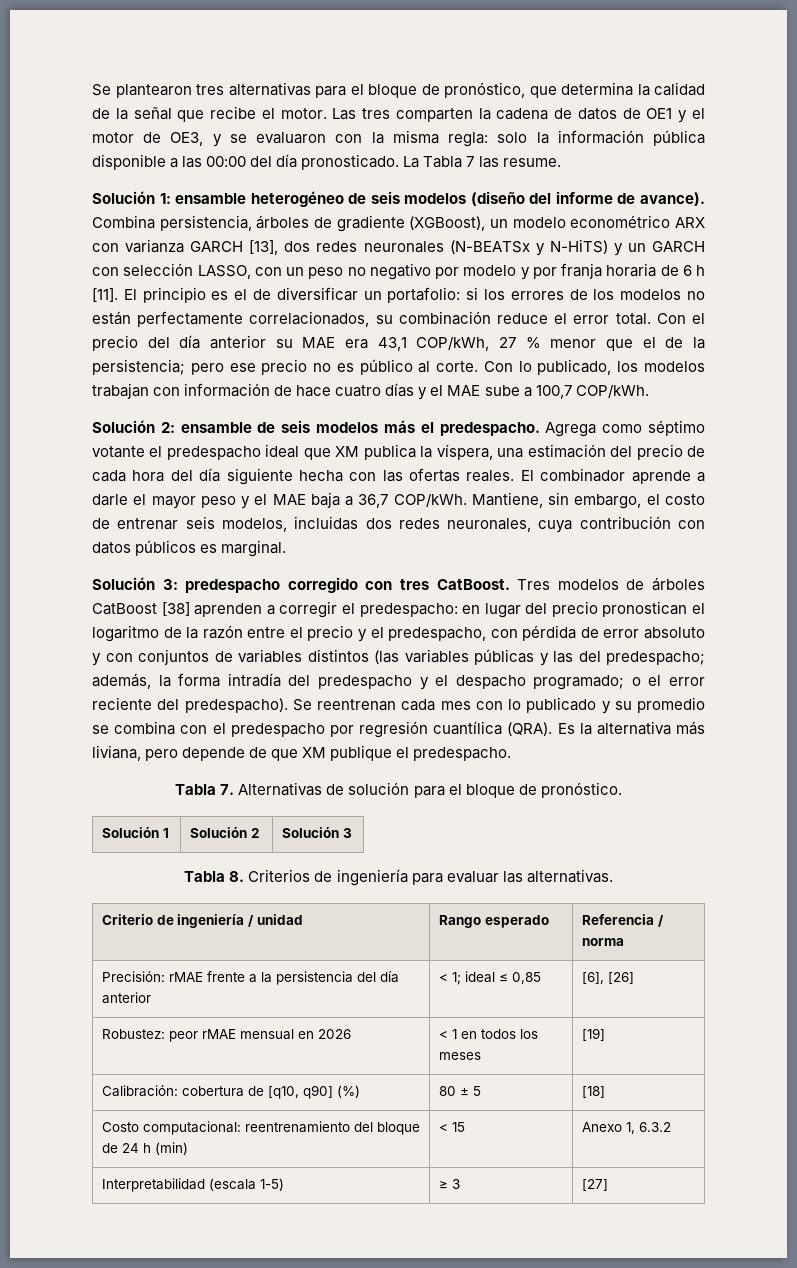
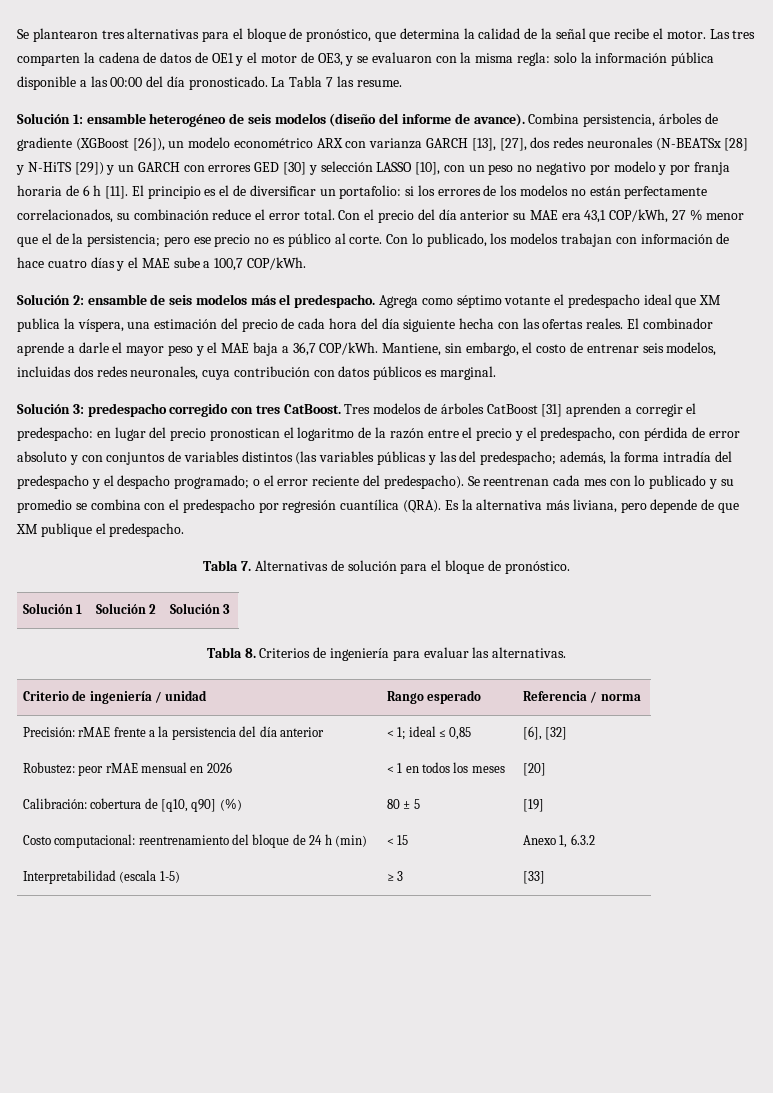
- Combina persistencia, árboles de gradiente (XGBoost), un modelo econométrico ARX con varianza GARCH [13], dos redes neuronales (N-BEATSx y N-HiTS) y un GARCH con selección LASSO, con un peso no negativo por modelo y por franja horaria de 6 h [11].
+ Combina persistencia, árboles de gradiente (XGBoost [26]), un modelo econométrico ARX con varianza GARCH [13], [27], dos redes neuronales (N-BEATSx [28] y N-HiTS [29]) y un GARCH con errores GED [30] y selección LASSO [10], con un peso no negativo por modelo y por franja horaria de 6 h [11].
- Tres modelos de árboles CatBoost [38] aprenden a corregir el predespacho: en lugar del precio pronostican el logaritmo de la razón entre el precio y el predespacho, con pérdida de error absoluto y con conjuntos de variables distintos (las variables públicas y las del predespacho; además, la forma intradía del predespacho y el despacho programado; o el error reciente del predespacho).
+ Tres modelos de árboles CatBoost [31] aprenden a corregir el predespacho: en lugar del precio pronostican el logaritmo de la razón entre el precio y el predespacho, con pérdida de error absoluto y con conjuntos de variables distintos (las variables públicas y las del predespacho; además, la forma intradía del predespacho y el despacho programado; o el error reciente del predespacho).
- Precisión: rMAE frente a la persistencia del día anterior | < 1; ideal ≤ 0,85 | [6], [26]
+ Precisión: rMAE frente a la persistencia del día anterior | < 1; ideal ≤ 0,85 | [6], [32]
- Robustez: peor rMAE mensual en 2026 | < 1 en todos los meses | [19]
+ Robustez: peor rMAE mensual en 2026 | < 1 en todos los meses | [20]
- Calibración: cobertura de [q10, q90] (%) | 80 ± 5 | [18]
+ Calibración: cobertura de [q10, q90] (%) | 80 ± 5 | [19]
- Interpretabilidad (escala 1-5) | ≥ 3 | [27]
+ Interpretabilidad (escala 1-5) | ≥ 3 | [33]

